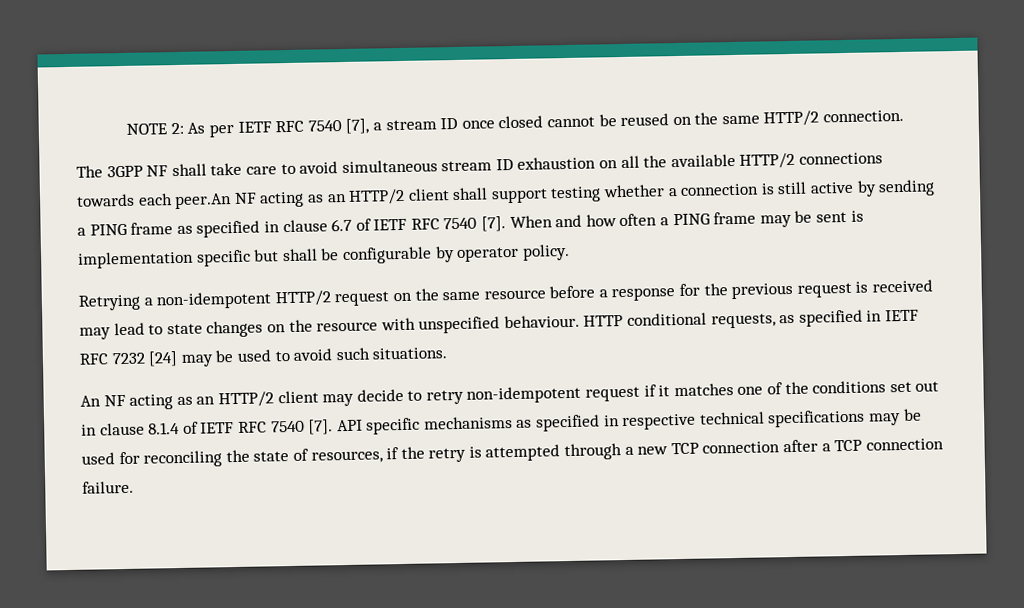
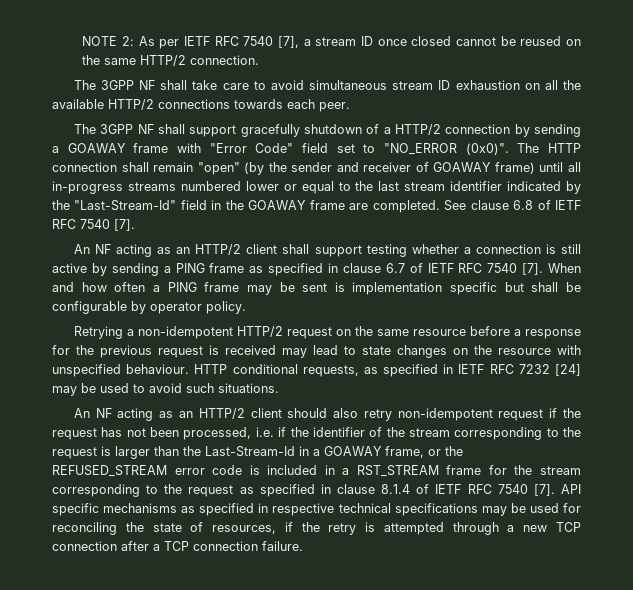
- The 3GPP NF shall take care to avoid simultaneous stream ID exhaustion on all the available HTTP/2 connections towards each peer.An NF acting as an HTTP/2 client shall support testing whether a connection is still active by sending a PING frame as specified in clause 6.7 of IETF RFC 7540 [7].
+ The 3GPP NF shall take care to avoid simultaneous stream ID exhaustion on all the available HTTP/2 connections towards each peer.
+ The 3GPP NF shall support gracefully shutdown of a HTTP/2 connection by sending a GOAWAY frame with "Error Code" field set to "NO_ERROR (0x0)". The HTTP connection shall remain "open" (by the sender and receiver of GOAWAY frame) until all in-progress streams numbered lower or equal to the last stream identifier indicated by the "Last-Stream-Id" field in the GOAWAY frame are completed. See clause 6.8 of IETF RFC 7540 [7].
+ An NF acting as an HTTP/2 client shall support testing whether a connection is still active by sending a PING frame as specified in clause 6.7 of IETF RFC 7540 [7].
- An NF acting as an HTTP/2 client may decide to retry non-idempotent request if it matches one of the conditions set out in clause 8.1.4 of IETF RFC 7540 [7].
+ An NF acting as an HTTP/2 client should also retry non-idempotent request if the request has not been processed, i.e. if the identifier of the stream corresponding to the request is larger than the Last-Stream-Id in a GOAWAY frame, or the REFUSED_STREAM error code is included in a RST_STREAM frame for the stream corresponding to the request as specified in clause 8.1.4 of IETF RFC 7540 [7].

